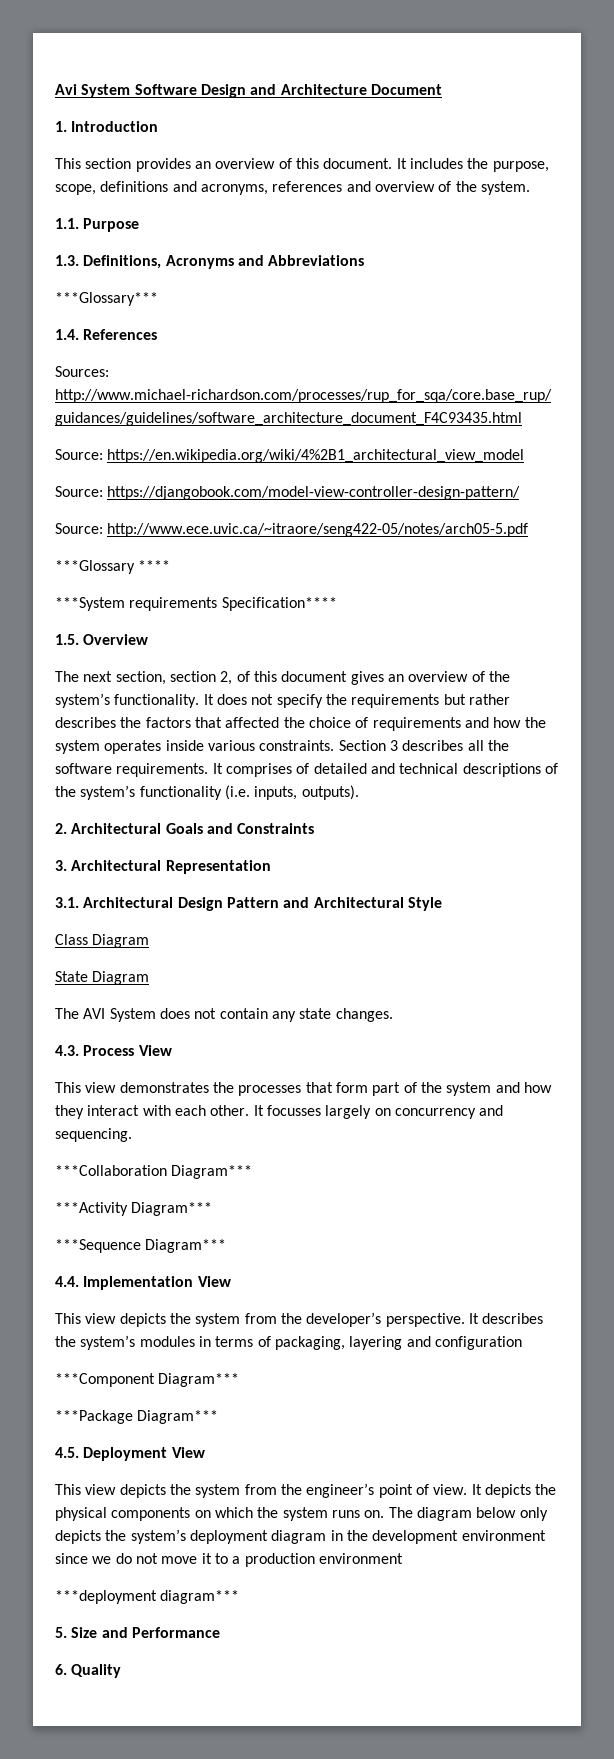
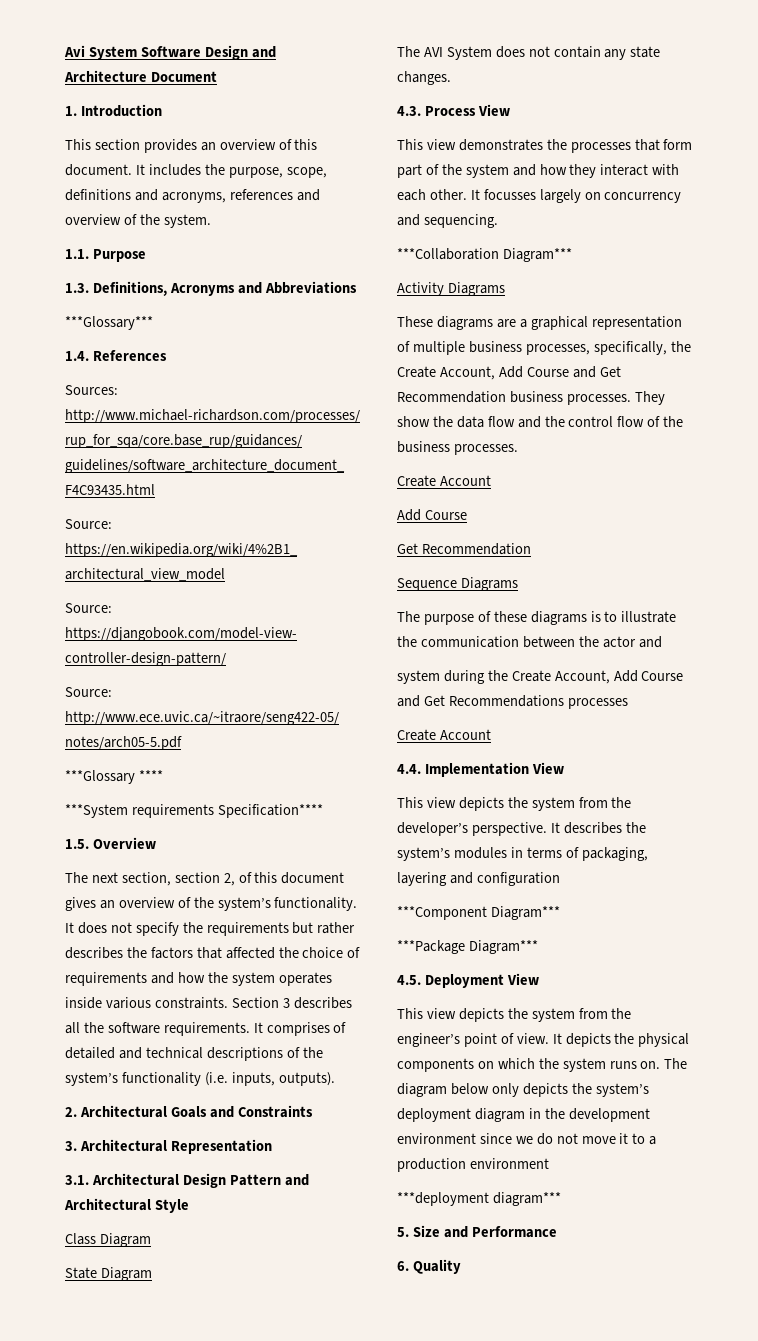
- ***Activity Diagram***
- ***Sequence Diagram***
+ Activity Diagrams
+ These diagrams are a graphical representation of multiple business processes, specifically, the Create Account, Add Course and Get Recommendation business processes. They show the data flow and the control flow of the business processes.
+ Create Account
+ Add Course
+ Get Recommendation
+ Sequence Diagrams
+ The purpose of these diagrams is to illustrate the communication between the actor and
+ system during the Create Account, Add Course and Get Recommendations processes
+ Create Account

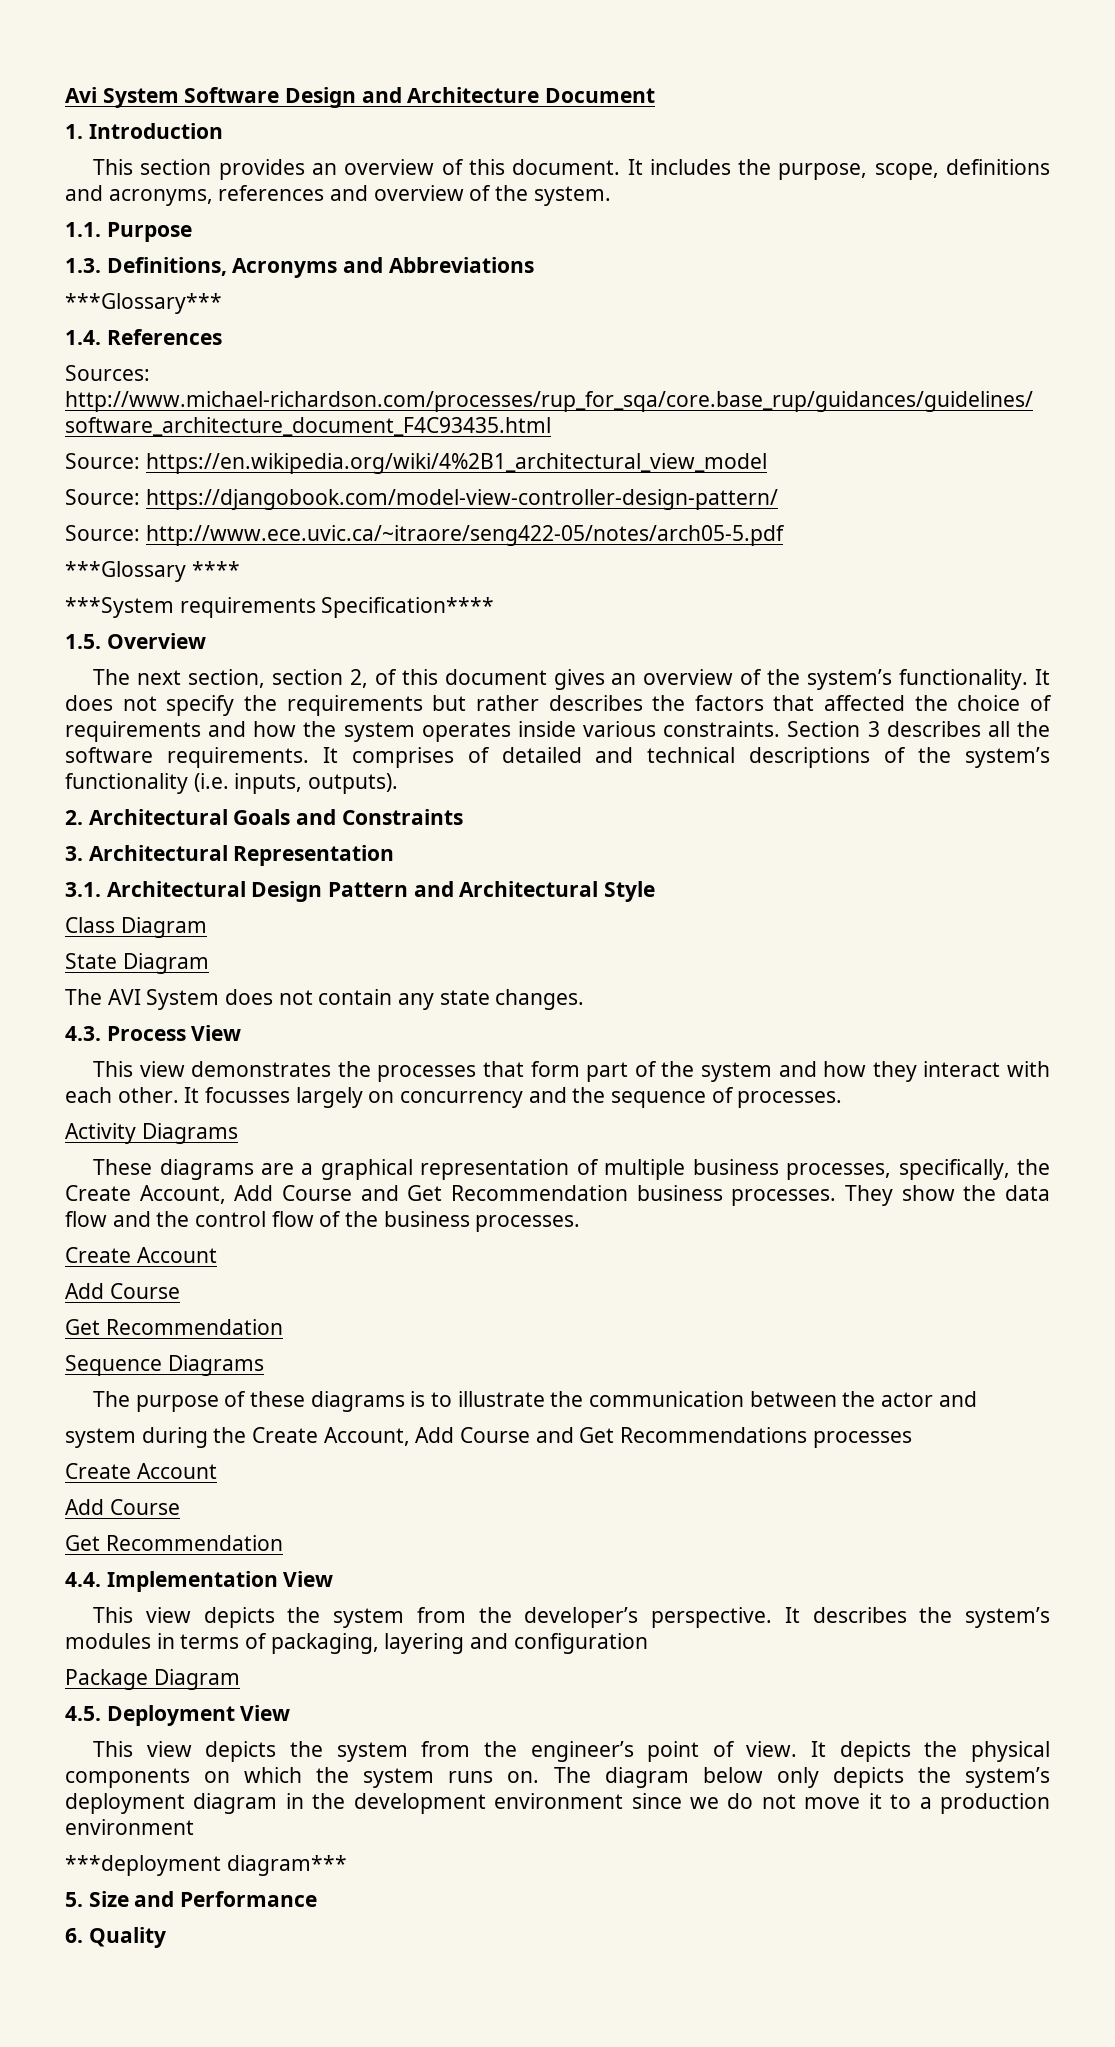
- It focusses largely on concurrency and sequencing.
- ***Collaboration Diagram***
+ It focusses largely on concurrency and the sequence of processes.
  system during the Create Account, Add Course and Get Recommendations processes
  Create Account
+ Add Course
+ Get Recommendation
- ***Component Diagram***
- ***Package Diagram***
+ Package Diagram

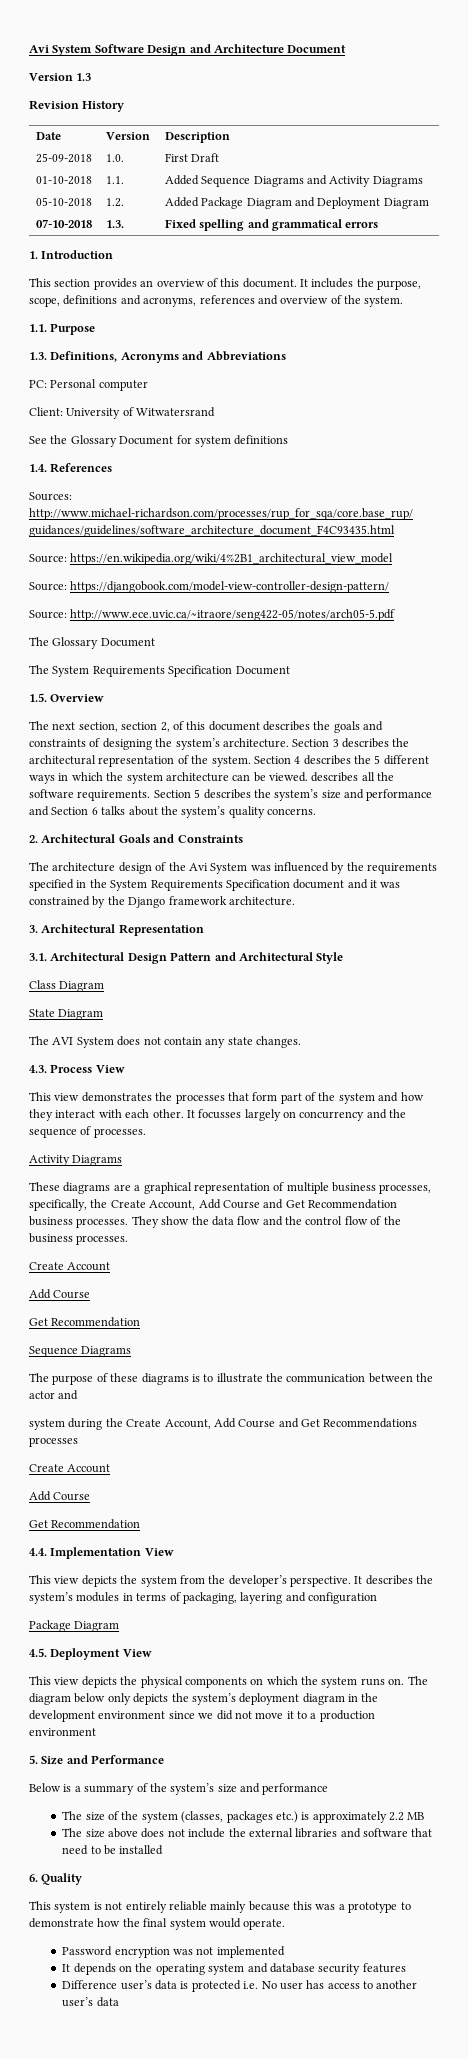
+ Version 1.3
+ Revision History
+ Date | Version | Description
+ 25-09-2018 | 1.0. | First Draft
+ 01-10-2018 | 1.1. | Added Sequence Diagrams and Activity Diagrams
+ 05-10-2018 | 1.2. | Added Package Diagram and Deployment Diagram
+ 07-10-2018 | 1.3. | Fixed spelling and grammatical errors
- ***Glossary***
+ PC: Personal computer
+ Client: University of Witwatersrand
+ See the Glossary Document for system definitions
- ***Glossary ****
- ***System requirements Specification****
+ The Glossary Document
+ The System Requirements Specification Document
- The next section, section 2, of this document gives an overview of the system’s functionality. It does not specify the requirements but rather describes the factors that affected the choice of requirements and how the system operates inside various constraints. Section 3 describes all the software requirements.
+ The next section, section 2, of this document describes the goals and constraints of designing the system’s architecture. Section 3 describes the architectural representation of the system. Section 4 describes the 5 different ways in which the system architecture can be viewed. describes all the software requirements.
- It comprises of detailed and technical descriptions of the system’s functionality (i.e. inputs, outputs).
+ Section 5 describes the system’s size and performance and Section 6 talks about the system’s quality concerns.
+ The architecture design of the Avi System was influenced by the requirements specified in the System Requirements Specification document and it was constrained by the Django framework architecture.
- This view depicts the system from the engineer’s point of view. It depicts the physical components on which the system runs on.
+ This view depicts the physical components on which the system runs on.
- The diagram below only depicts the system’s deployment diagram in the development environment since we do not move it to a production environment
+ The diagram below only depicts the system’s deployment diagram in the development environment since we did not move it to a production environment
- ***deployment diagram***
+ Below is a summary of the system’s size and performance
+ The size of the system (classes, packages etc.) is approximately 2.2 MB
+ The size above does not include the external libraries and software that need to be installed
  6. Quality
+ This system is not entirely reliable mainly because this was a prototype to demonstrate how the final system would operate.
+ Password encryption was not implemented
+ It depends on the operating system and database security features
+ Difference user’s data is protected i.e. No user has access to another user’s data

